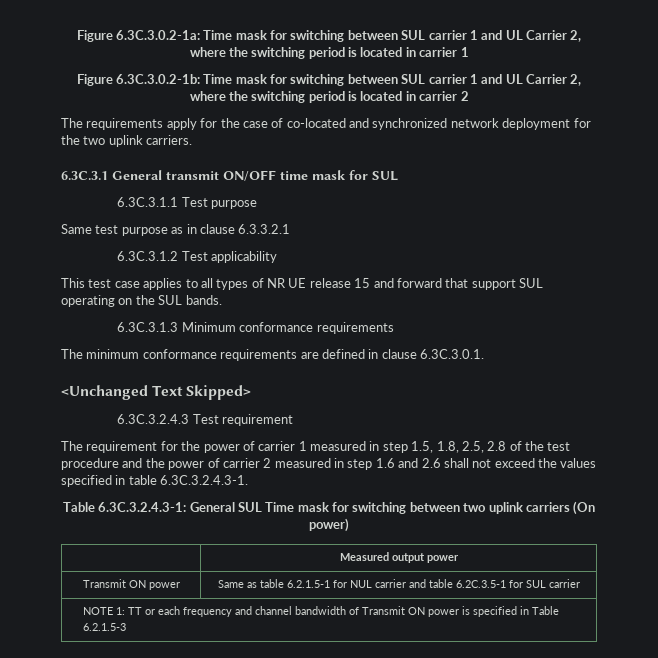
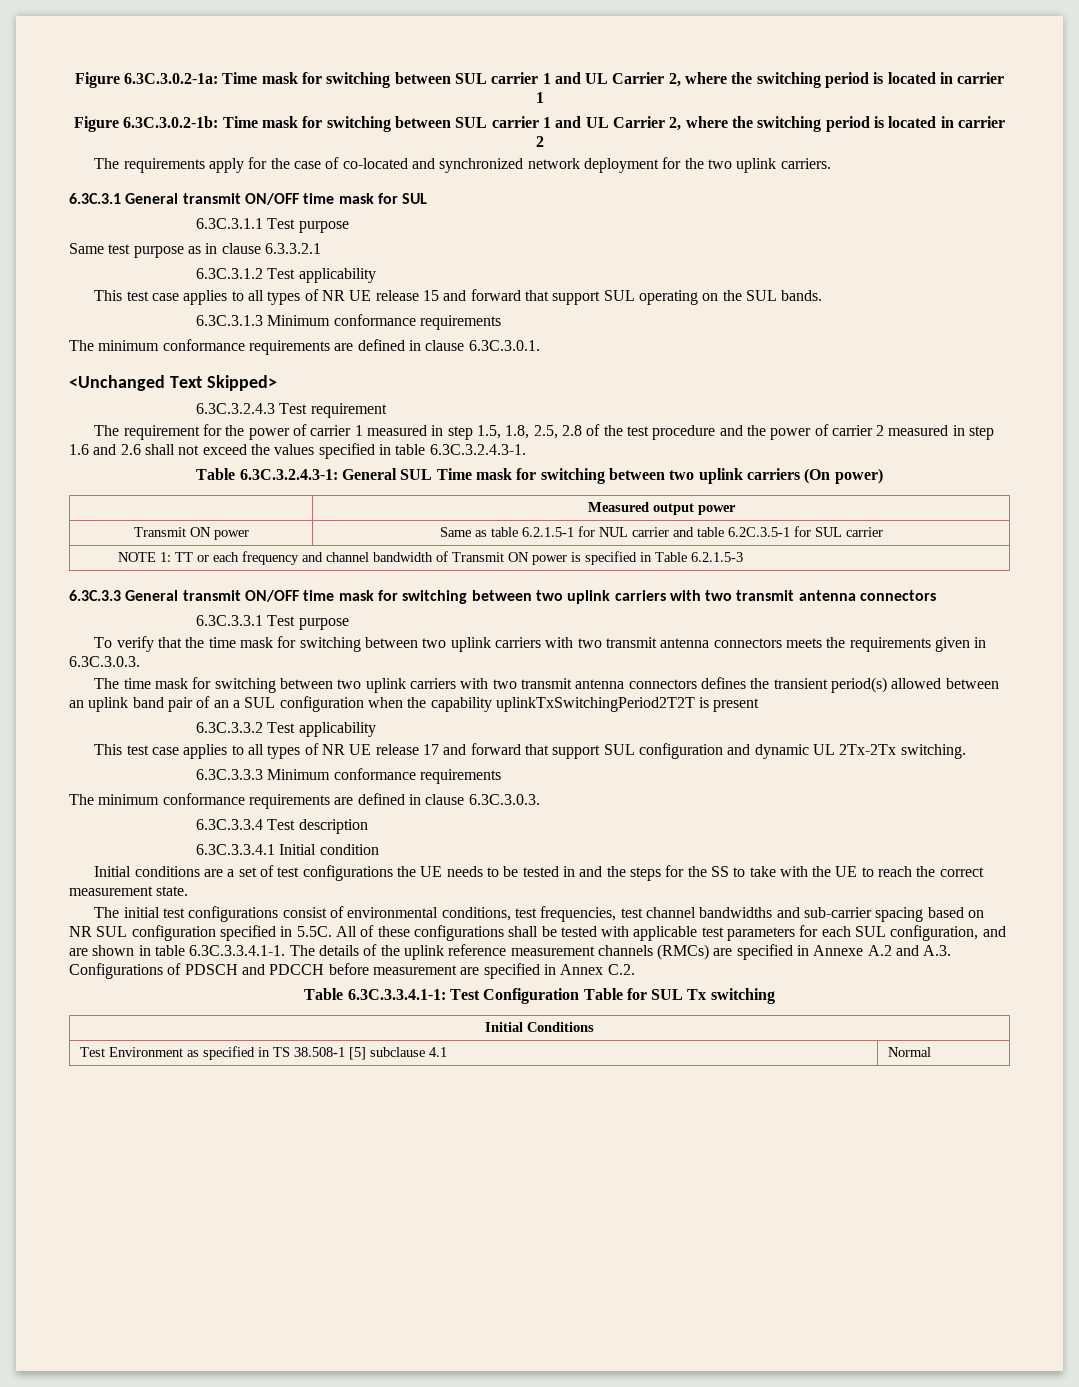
+ 6.3C.3.3 General transmit ON/OFF time mask for switching between two uplink carriers with two transmit antenna connectors
+ 6.3C.3.3.1 Test purpose
+ To verify that the time mask for switching between two uplink carriers with two transmit antenna connectors meets the requirements given in 6.3C.3.0.3.
+ The time mask for switching between two uplink carriers with two transmit antenna connectors defines the transient period(s) allowed between an uplink band pair of an a SUL configuration when the capability uplinkTxSwitchingPeriod2T2T is present
+ 6.3C.3.3.2 Test applicability
+ This test case applies to all types of NR UE release 17 and forward that support SUL configuration and dynamic UL 2Tx-2Tx switching.
+ 6.3C.3.3.3 Minimum conformance requirements
+ The minimum conformance requirements are defined in clause 6.3C.3.0.3.
+ 6.3C.3.3.4 Test description
+ 6.3C.3.3.4.1 Initial condition
+ Initial conditions are a set of test configurations the UE needs to be tested in and the steps for the SS to take with the UE to reach the correct measurement state.
+ The initial test configurations consist of environmental conditions, test frequencies, test channel bandwidths and sub-carrier spacing based on NR SUL configuration specified in 5.5C. All of these configurations shall be tested with applicable test parameters for each SUL configuration, and are shown in table 6.3C.3.3.4.1-1. The details of the uplink reference measurement channels (RMCs) are specified in Annexe A.2 and A.3. Configurations of PDSCH and PDCCH before measurement are specified in Annex C.2.
+ Table 6.3C.3.3.4.1-1: Test Configuration Table for SUL Tx switching
+ Initial Conditions
+ Test Environment as specified in TS 38.508-1 [5] subclause 4.1 | Normal

